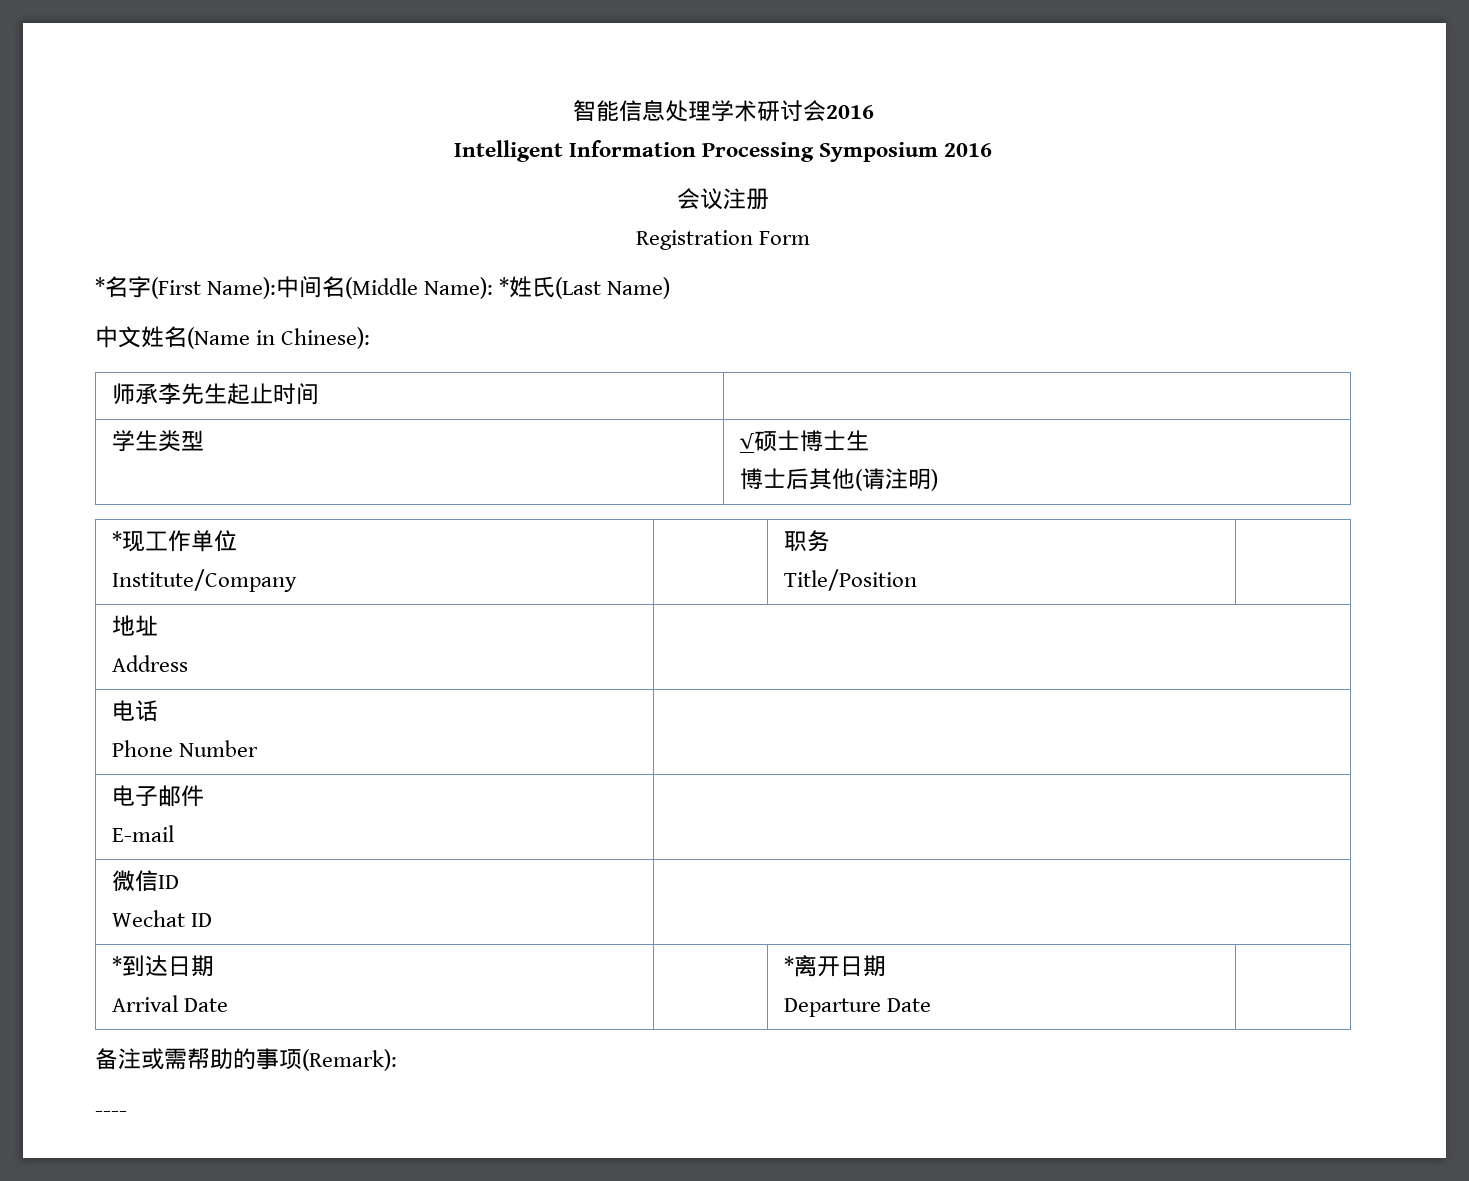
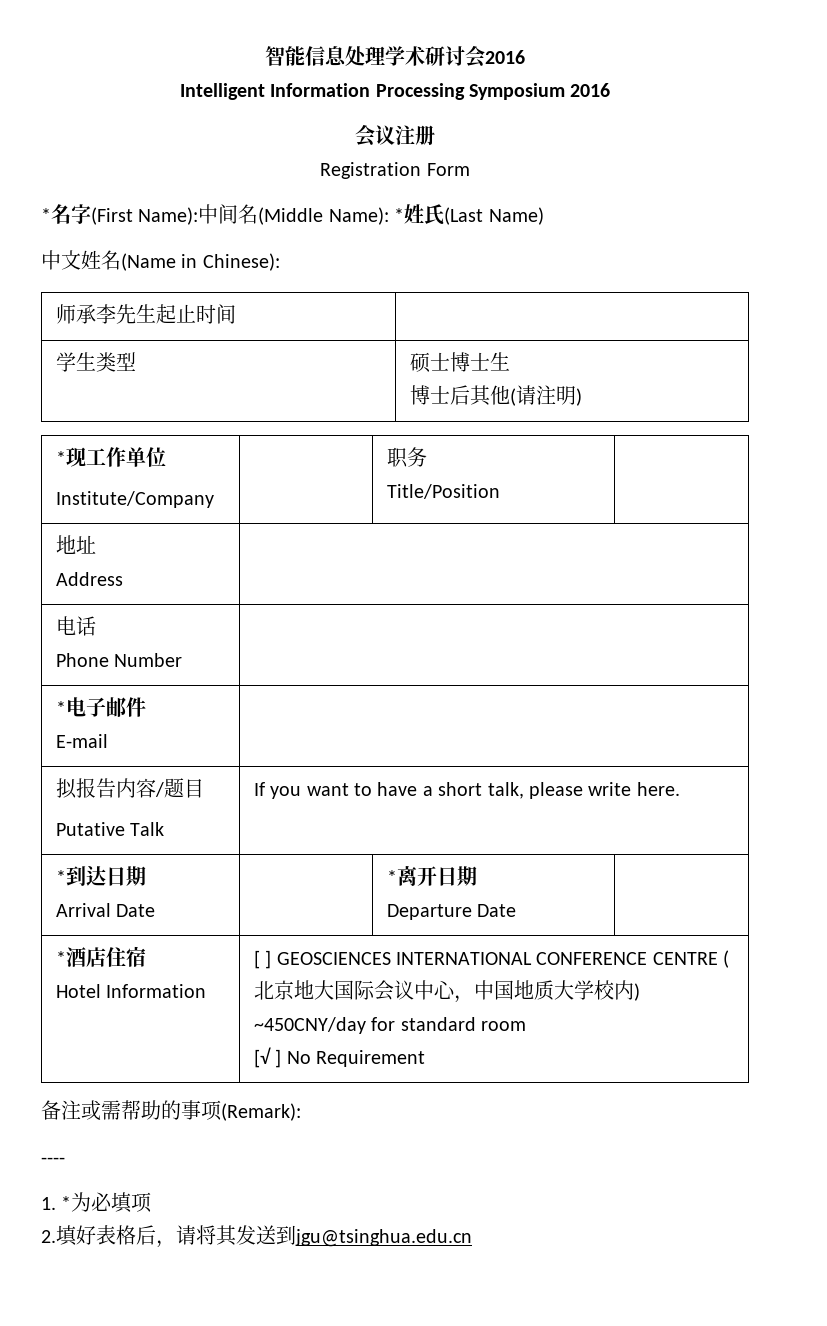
- 学生类型 | √硕士博士生
+ 学生类型 | 硕士博士生
- 电子邮件
+ *电子邮件
- 微信ID
- Wechat ID |
+ 拟报告内容/题目
+ Putative Talk | If you want to have a short talk, please write here.
+ *酒店住宿
+ Hotel Information | [ ] GEOSCIENCES INTERNATIONAL CONFERENCE CENTRE (北京地大国际会议中心，中国地质大学校内) ~450CNY/day for standard room
+ [√ ] No Requirement
+ 1. *为必填项
+ 2.填好表格后，请将其发送到jgu@tsinghua.edu.cn

